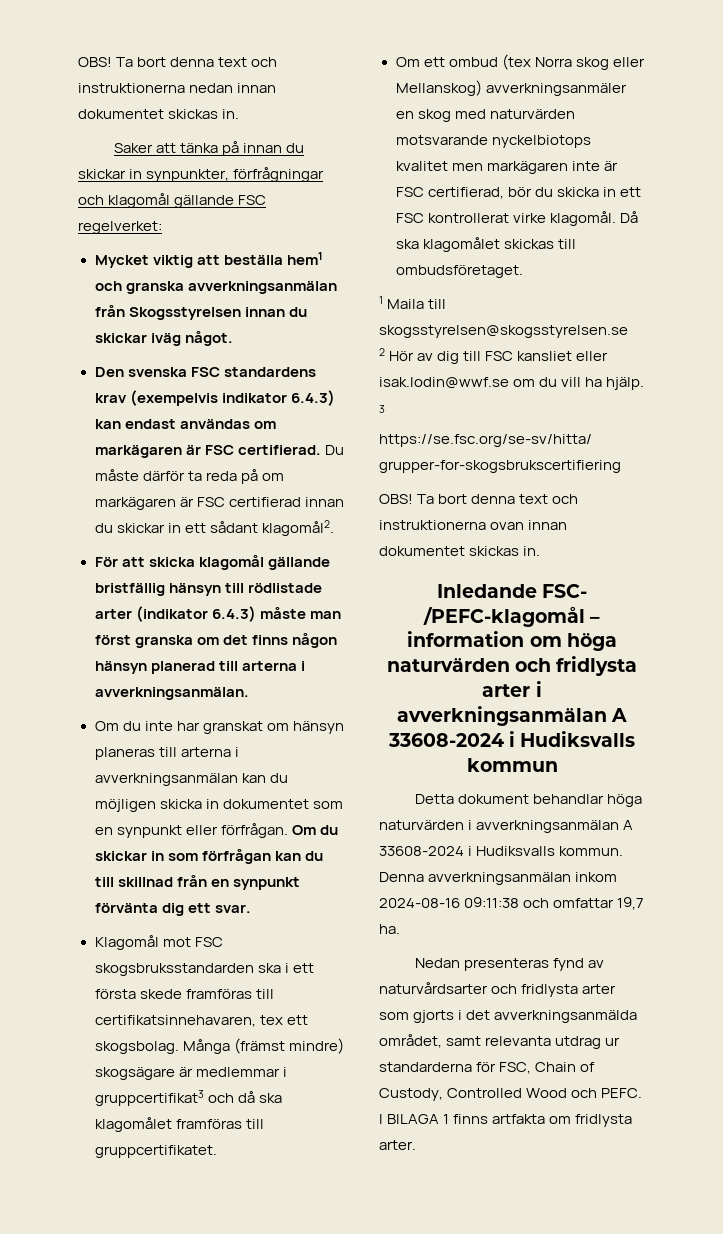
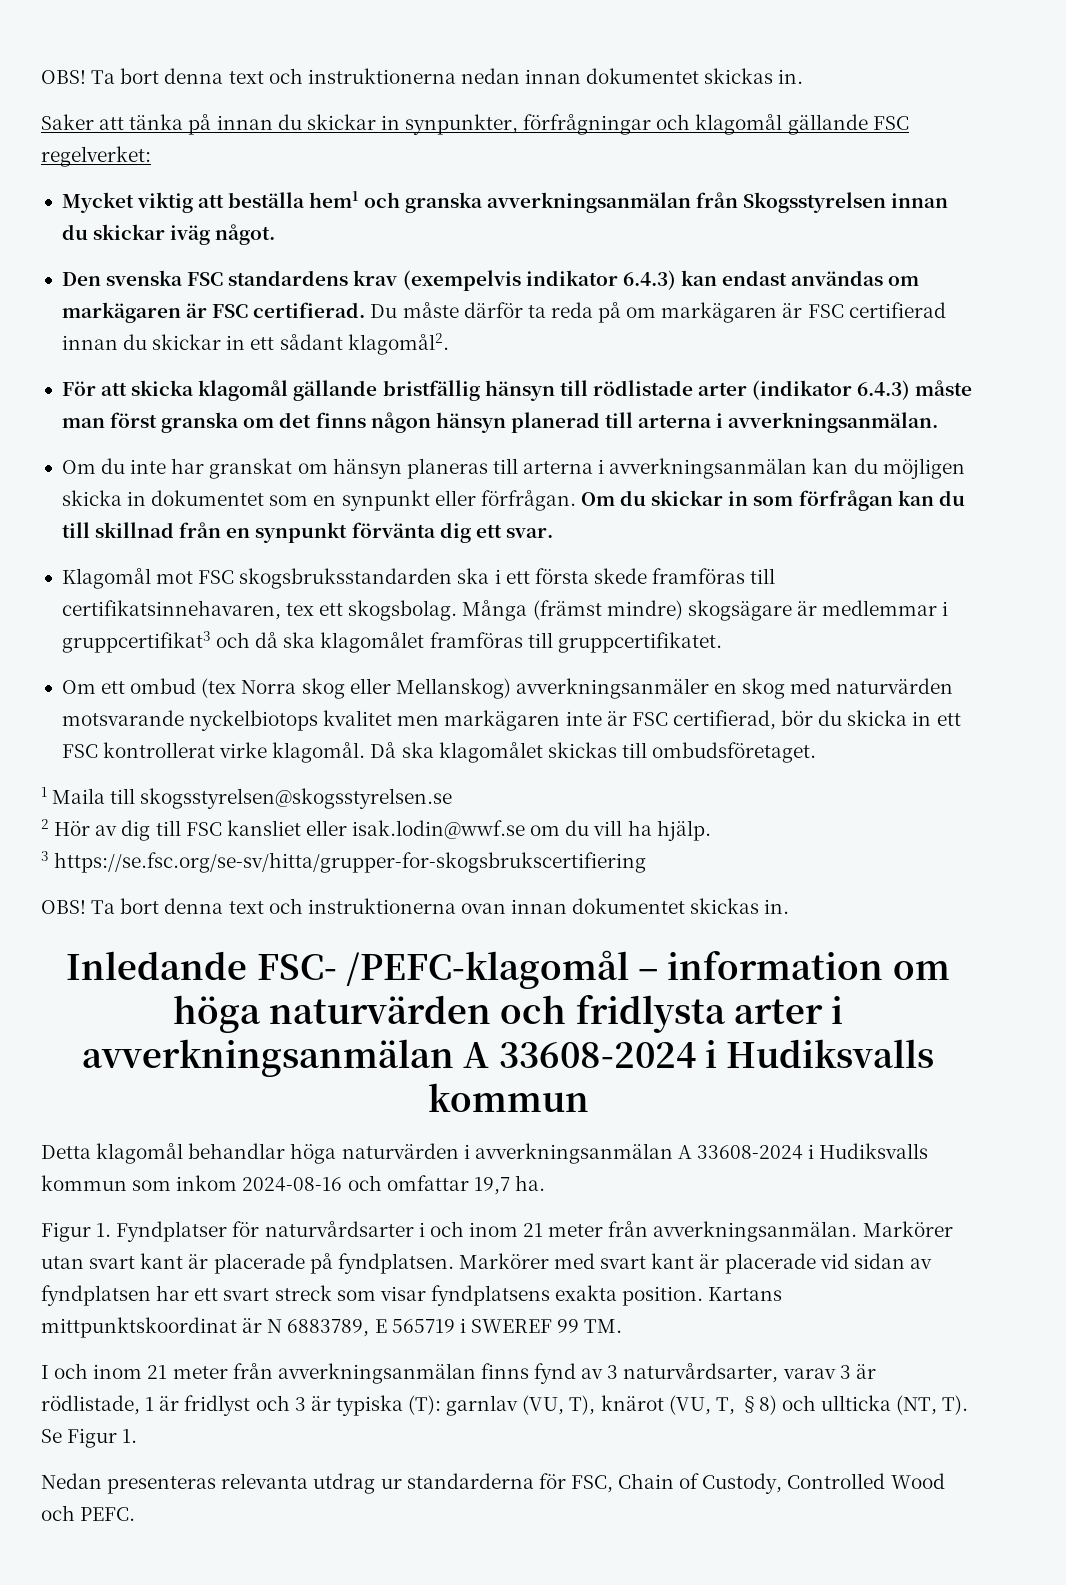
- Detta dokument behandlar höga naturvärden i avverkningsanmälan A 33608-2024 i Hudiksvalls kommun. Denna avverkningsanmälan inkom 2024-08-16 09:11:38 och omfattar 19,7 ha.
+ Detta klagomål behandlar höga naturvärden i avverkningsanmälan A 33608-2024 i Hudiksvalls kommun som inkom 2024-08-16 och omfattar 19,7 ha.
- Nedan presenteras fynd av naturvårdsarter och fridlysta arter som gjorts i det avverkningsanmälda området, samt relevanta utdrag ur standarderna för FSC, Chain of Custody, Controlled Wood och PEFC. I BILAGA 1 finns artfakta om fridlysta arter.
+ Figur 1. Fyndplatser för naturvårdsarter i och inom 21 meter från avverkningsanmälan. Markörer utan svart kant är placerade på fyndplatsen. Markörer med svart kant är placerade vid sidan av fyndplatsen har ett svart streck som visar fyndplatsens exakta position. Kartans mittpunktskoordinat är N 6883789, E 565719 i SWEREF 99 TM.
+ I och inom 21 meter från avverkningsanmälan finns fynd av 3 naturvårdsarter, varav 3 är rödlistade, 1 är fridlyst och 3 är typiska (T): garnlav (VU, T), knärot (VU, T, §8) och ullticka (NT, T). Se Figur 1.
+ Nedan presenteras relevanta utdrag ur standarderna för FSC, Chain of Custody, Controlled Wood och PEFC.

